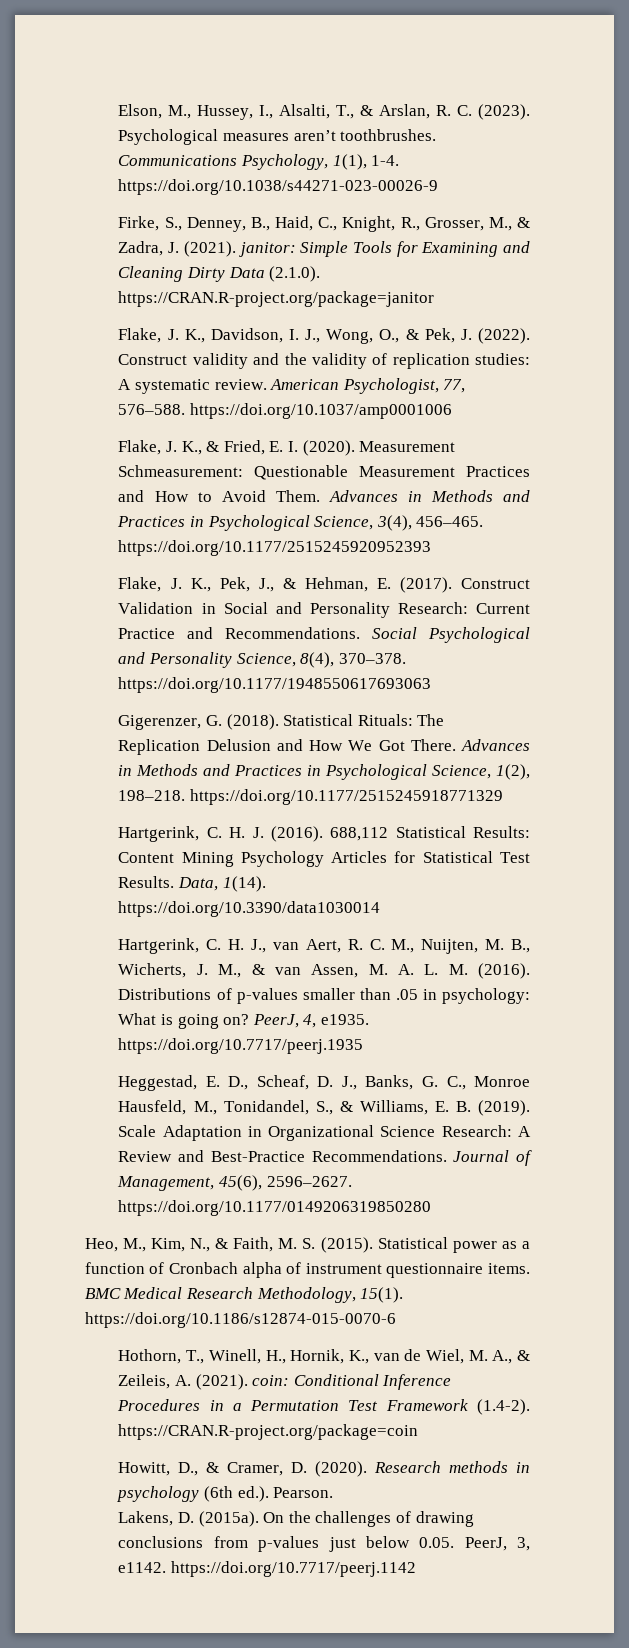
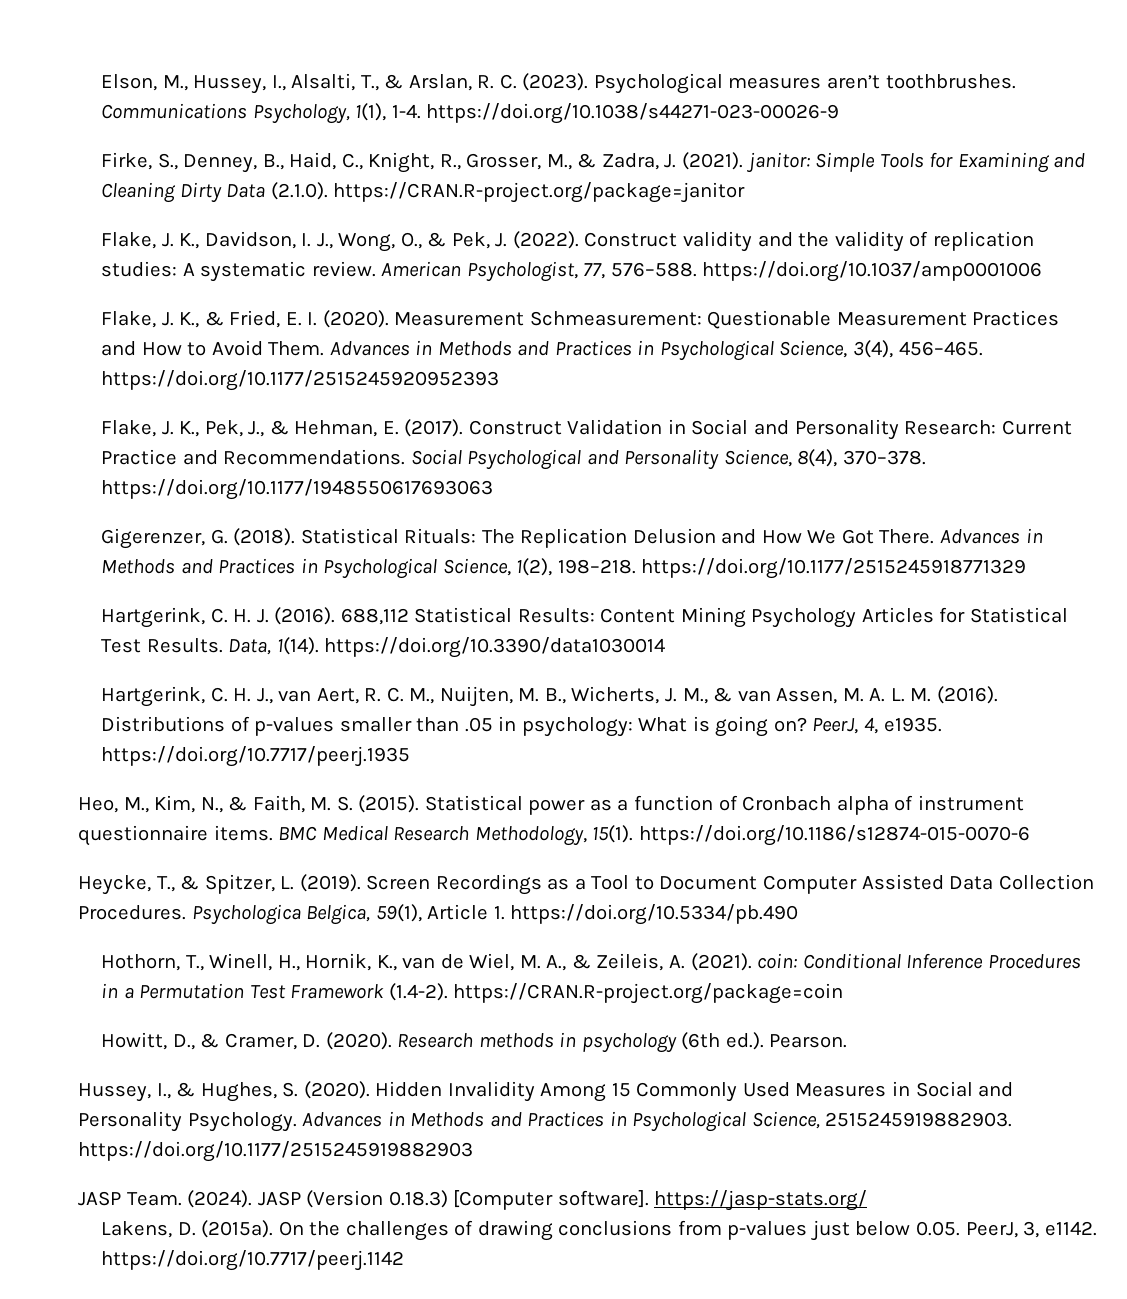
- Heggestad, E. D., Scheaf, D. J., Banks, G. C., Monroe Hausfeld, M., Tonidandel, S., & Williams, E. B. (2019). Scale Adaptation in Organizational Science Research: A Review and Best-Practice Recommendations. Journal of Management, 45(6), 2596–2627. https://doi.org/10.1177/0149206319850280
+ Heycke, T., & Spitzer, L. (2019). Screen Recordings as a Tool to Document Computer Assisted Data Collection Procedures. Psychologica Belgica, 59(1), Article 1. https://doi.org/10.5334/pb.490
+ Hussey, I., & Hughes, S. (2020). Hidden Invalidity Among 15 Commonly Used Measures in Social and Personality Psychology. Advances in Methods and Practices in Psychological Science, 2515245919882903. https://doi.org/10.1177/2515245919882903
+ JASP Team. (2024). JASP (Version 0.18.3) [Computer software]. https://jasp-stats.org/

